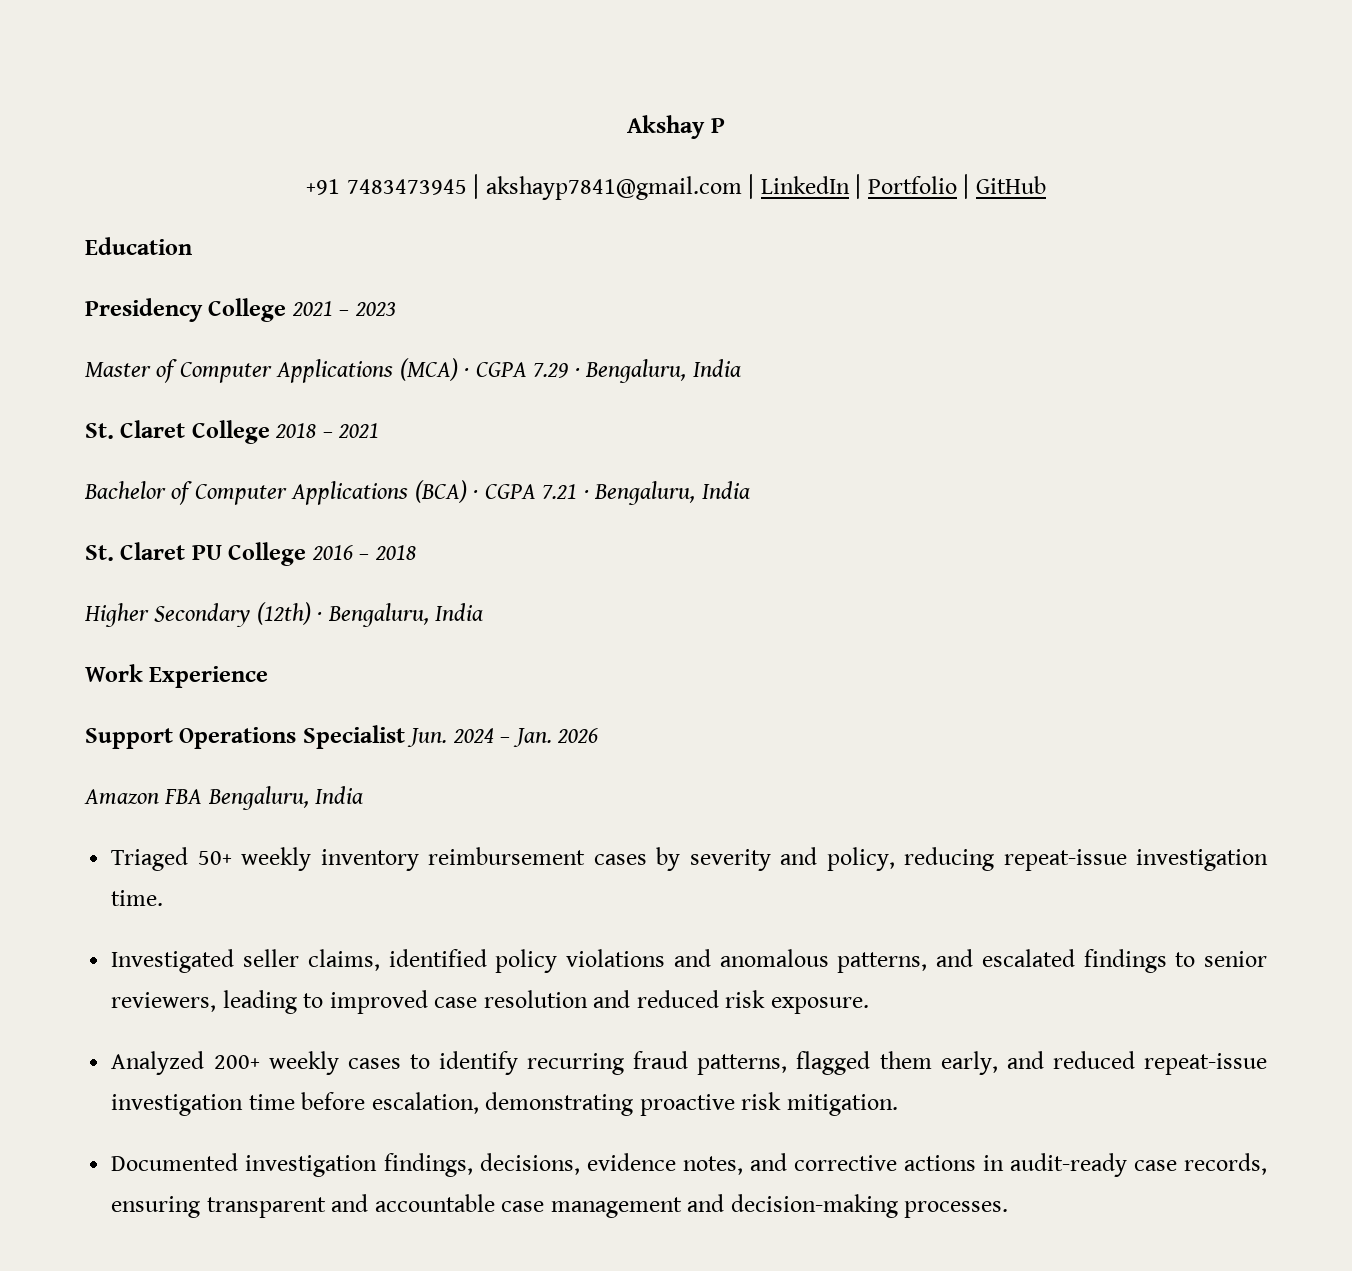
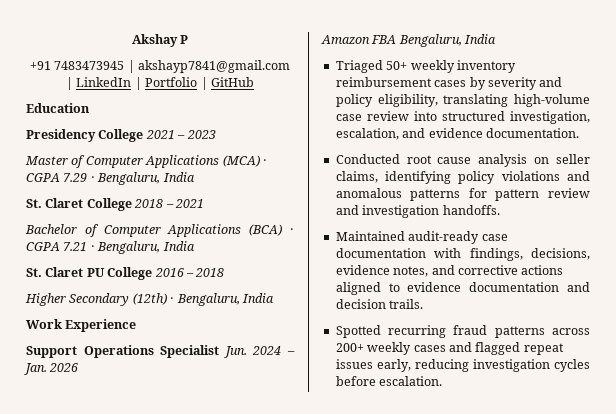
- Triaged 50+ weekly inventory reimbursement cases by severity and policy, reducing repeat-issue investigation time.
- Investigated seller claims, identified policy violations and anomalous patterns, and escalated findings to senior reviewers, leading to improved case resolution and reduced risk exposure.
- Analyzed 200+ weekly cases to identify recurring fraud patterns, flagged them early, and reduced repeat-issue investigation time before escalation, demonstrating proactive risk mitigation.
- Documented investigation findings, decisions, evidence notes, and corrective actions in audit-ready case records, ensuring transparent and accountable case management and decision-making processes.
+ Triaged 50+ weekly inventory reimbursement cases by severity and policy eligibility, translating high-volume case review into structured investigation, escalation, and evidence documentation.
+ Conducted root cause analysis on seller claims, identifying policy violations and anomalous patterns for pattern review and investigation handoffs.
+ Maintained audit-ready case documentation with findings, decisions, evidence notes, and corrective actions aligned to evidence documentation and decision trails.
+ Spotted recurring fraud patterns across 200+ weekly cases and flagged repeat issues early, reducing investigation cycles before escalation.

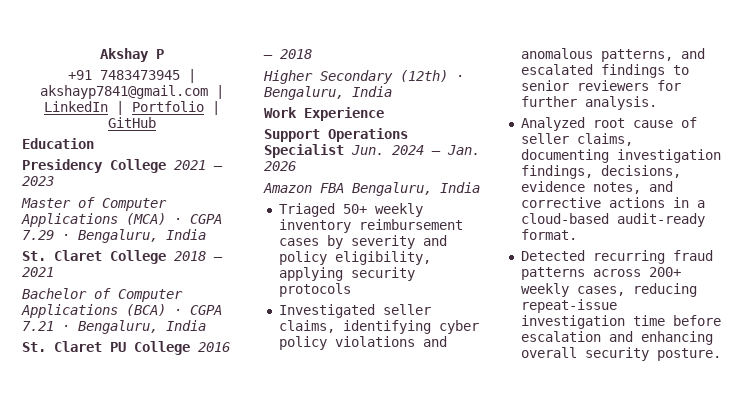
- Triaged 50+ weekly inventory reimbursement cases by severity and policy eligibility, translating high-volume case review into structured investigation, escalation, and evidence documentation.
- Conducted root cause analysis on seller claims, identifying policy violations and anomalous patterns for pattern review and investigation handoffs.
- Maintained audit-ready case documentation with findings, decisions, evidence notes, and corrective actions aligned to evidence documentation and decision trails.
- Spotted recurring fraud patterns across 200+ weekly cases and flagged repeat issues early, reducing investigation cycles before escalation.
+ Triaged 50+ weekly inventory reimbursement cases by severity and policy eligibility, applying security protocols
+ Investigated seller claims, identifying cyber policy violations and anomalous patterns, and escalated findings to senior reviewers for further analysis.
+ Analyzed root cause of seller claims, documenting investigation findings, decisions, evidence notes, and corrective actions in a cloud-based audit-ready format.
+ Detected recurring fraud patterns across 200+ weekly cases, reducing repeat-issue investigation time before escalation and enhancing overall security posture.

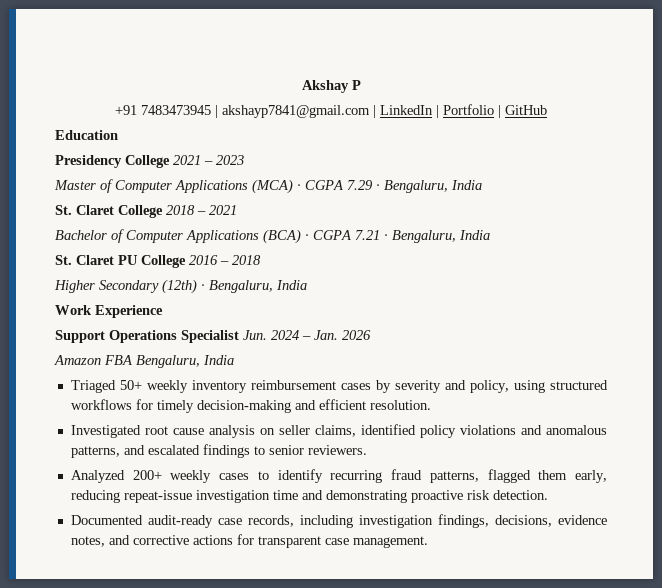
- Triaged 50+ weekly inventory reimbursement cases by severity and policy eligibility, applying security protocols
- Investigated seller claims, identifying cyber policy violations and anomalous patterns, and escalated findings to senior reviewers for further analysis.
- Analyzed root cause of seller claims, documenting investigation findings, decisions, evidence notes, and corrective actions in a cloud-based audit-ready format.
- Detected recurring fraud patterns across 200+ weekly cases, reducing repeat-issue investigation time before escalation and enhancing overall security posture.
+ Triaged 50+ weekly inventory reimbursement cases by severity and policy, using structured workflows for timely decision-making and efficient resolution.
+ Investigated root cause analysis on seller claims, identified policy violations and anomalous patterns, and escalated findings to senior reviewers.
+ Analyzed 200+ weekly cases to identify recurring fraud patterns, flagged them early, reducing repeat-issue investigation time and demonstrating proactive risk detection.
+ Documented audit-ready case records, including investigation findings, decisions, evidence notes, and corrective actions for transparent case management.

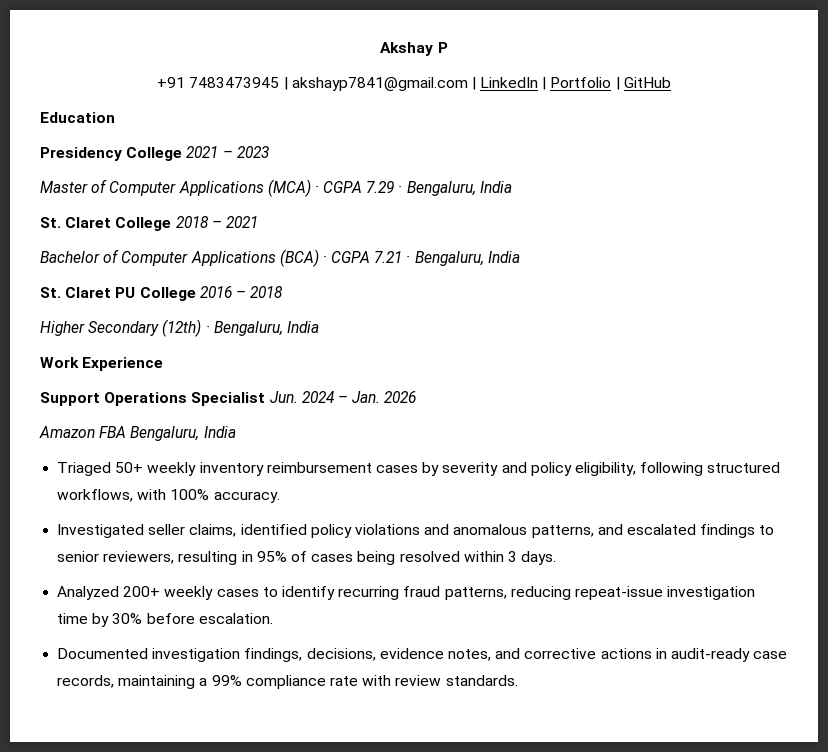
- Triaged 50+ weekly inventory reimbursement cases by severity and policy, using structured workflows for timely decision-making and efficient resolution.
- Investigated root cause analysis on seller claims, identified policy violations and anomalous patterns, and escalated findings to senior reviewers.
+ Triaged 50+ weekly inventory reimbursement cases by severity and policy eligibility, following structured workflows, with 100% accuracy.
+ Investigated seller claims, identified policy violations and anomalous patterns, and escalated findings to senior reviewers, resulting in 95% of cases being resolved within 3 days.
- Analyzed 200+ weekly cases to identify recurring fraud patterns, flagged them early, reducing repeat-issue investigation time and demonstrating proactive risk detection.
- Documented audit-ready case records, including investigation findings, decisions, evidence notes, and corrective actions for transparent case management.
+ Analyzed 200+ weekly cases to identify recurring fraud patterns, reducing repeat-issue investigation time by 30% before escalation.
+ Documented investigation findings, decisions, evidence notes, and corrective actions in audit-ready case records, maintaining a 99% compliance rate with review standards.

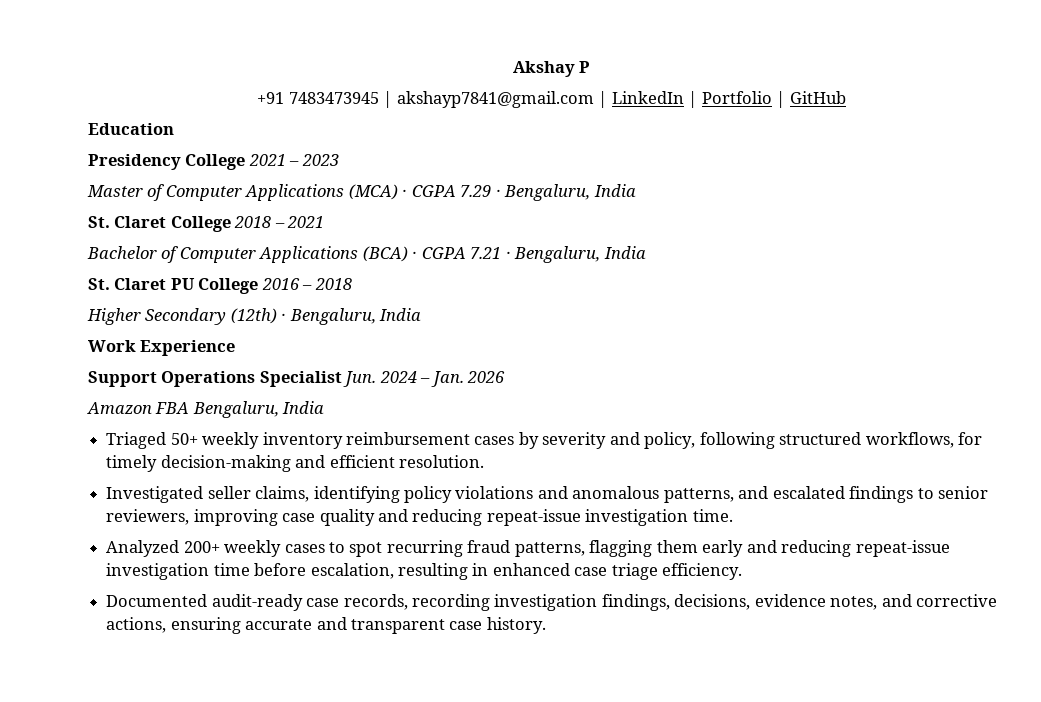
- Triaged 50+ weekly inventory reimbursement cases by severity and policy eligibility, following structured workflows, with 100% accuracy.
+ Triaged 50+ weekly inventory reimbursement cases by severity and policy, following structured workflows, for timely decision-making and efficient resolution.
- Investigated seller claims, identified policy violations and anomalous patterns, and escalated findings to senior reviewers, resulting in 95% of cases being resolved within 3 days.
+ Investigated seller claims, identifying policy violations and anomalous patterns, and escalated findings to senior reviewers, improving case quality and reducing repeat-issue investigation time.
- Analyzed 200+ weekly cases to identify recurring fraud patterns, reducing repeat-issue investigation time by 30% before escalation.
- Documented investigation findings, decisions, evidence notes, and corrective actions in audit-ready case records, maintaining a 99% compliance rate with review standards.
+ Analyzed 200+ weekly cases to spot recurring fraud patterns, flagging them early and reducing repeat-issue investigation time before escalation, resulting in enhanced case triage efficiency.
+ Documented audit-ready case records, recording investigation findings, decisions, evidence notes, and corrective actions, ensuring accurate and transparent case history.

